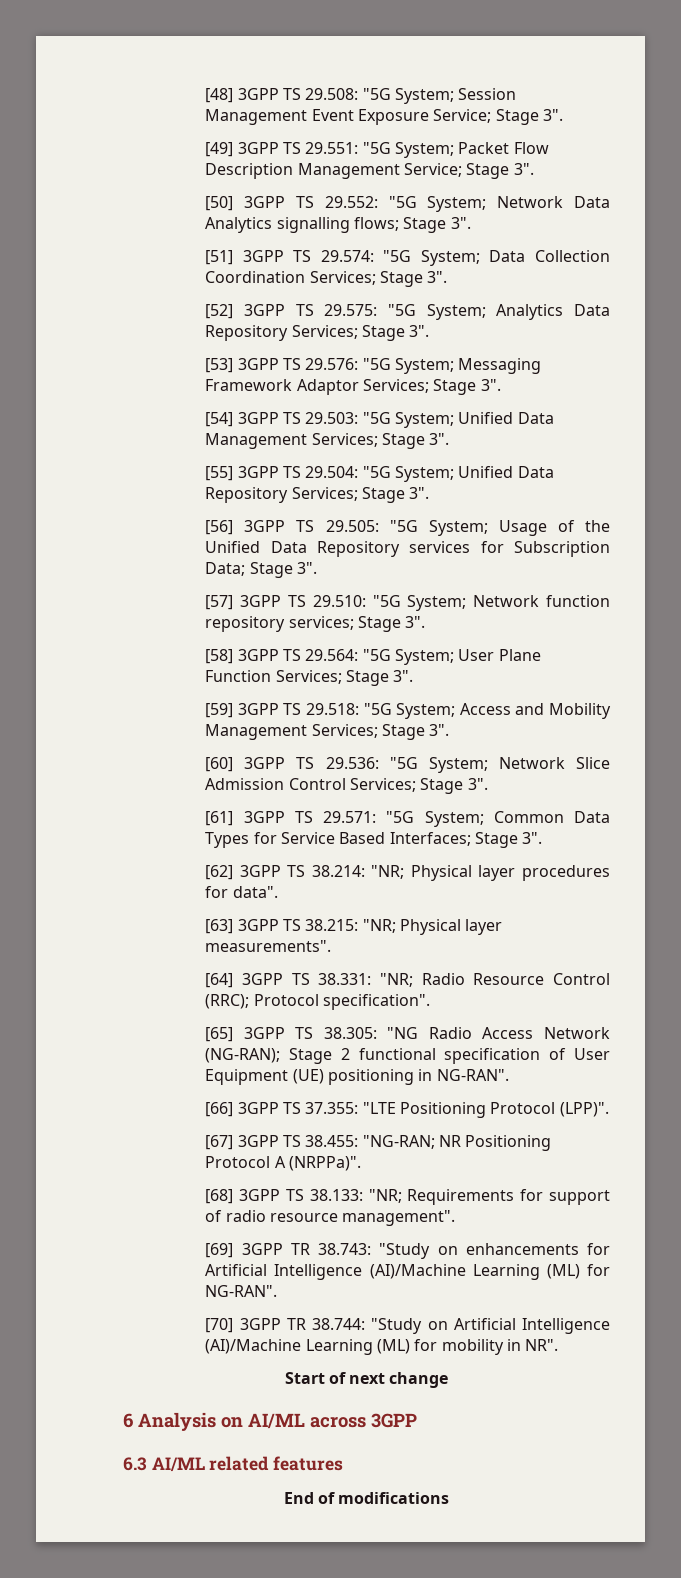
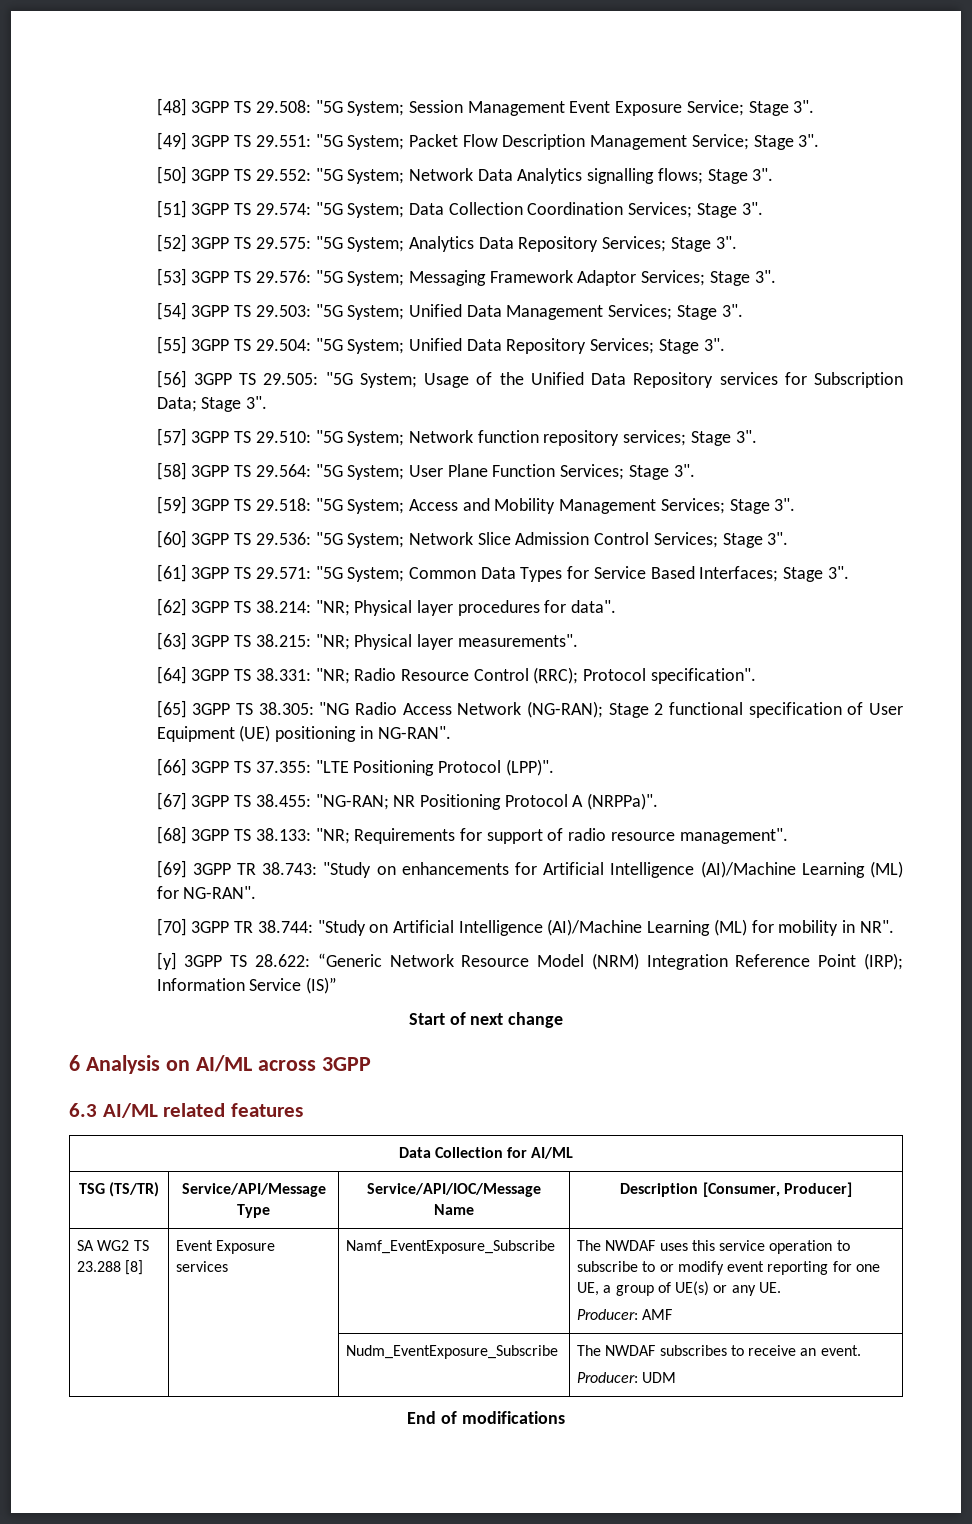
+ [y] 3GPP TS 28.622: “Generic Network Resource Model (NRM) Integration Reference Point (IRP); Information Service (IS)”
+ Data Collection for AI/ML
+ TSG (TS/TR) | Service/API/Message Type | Service/API/IOC/Message Name | Description [Consumer, Producer]
+ SA WG2 TS 23.288 [8] | Event Exposure services | Namf_EventExposure_Subscribe | The NWDAF uses this service operation to subscribe to or modify event reporting for one UE, a group of UE(s) or any UE.
+ Producer: AMF
+ | | Nudm_EventExposure_Subscribe | The NWDAF subscribes to receive an event.
+ Producer: UDM

